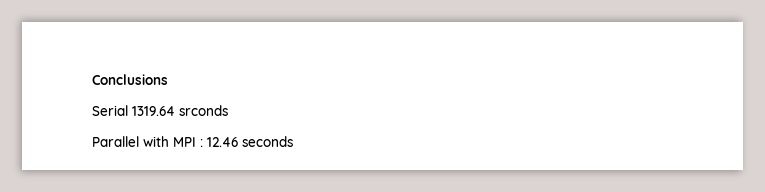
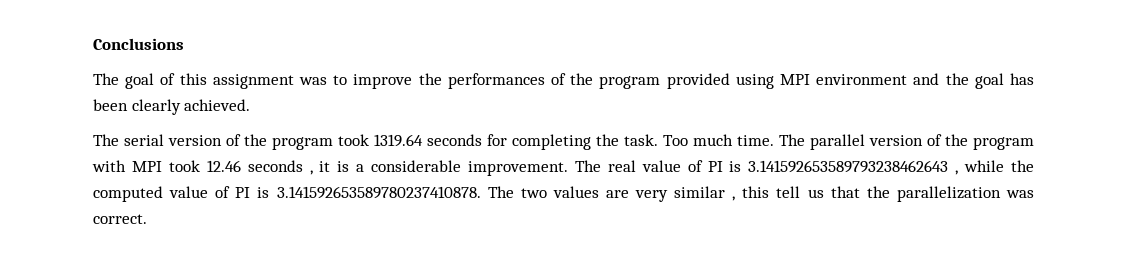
- Serial 1319.64 srconds
- Parallel with MPI : 12.46 seconds
+ The goal of this assignment was to improve the performances of the program provided using MPI environment and the goal has been clearly achieved.
+ The serial version of the program took 1319.64 seconds for completing the task. Too much time. The parallel version of the program with MPI took 12.46 seconds , it is a considerable improvement. The real value of PI is 3.141592653589793238462643 , while the computed value of PI is 3.141592653589780237410878. The two values are very similar , this tell us that the parallelization was correct.

